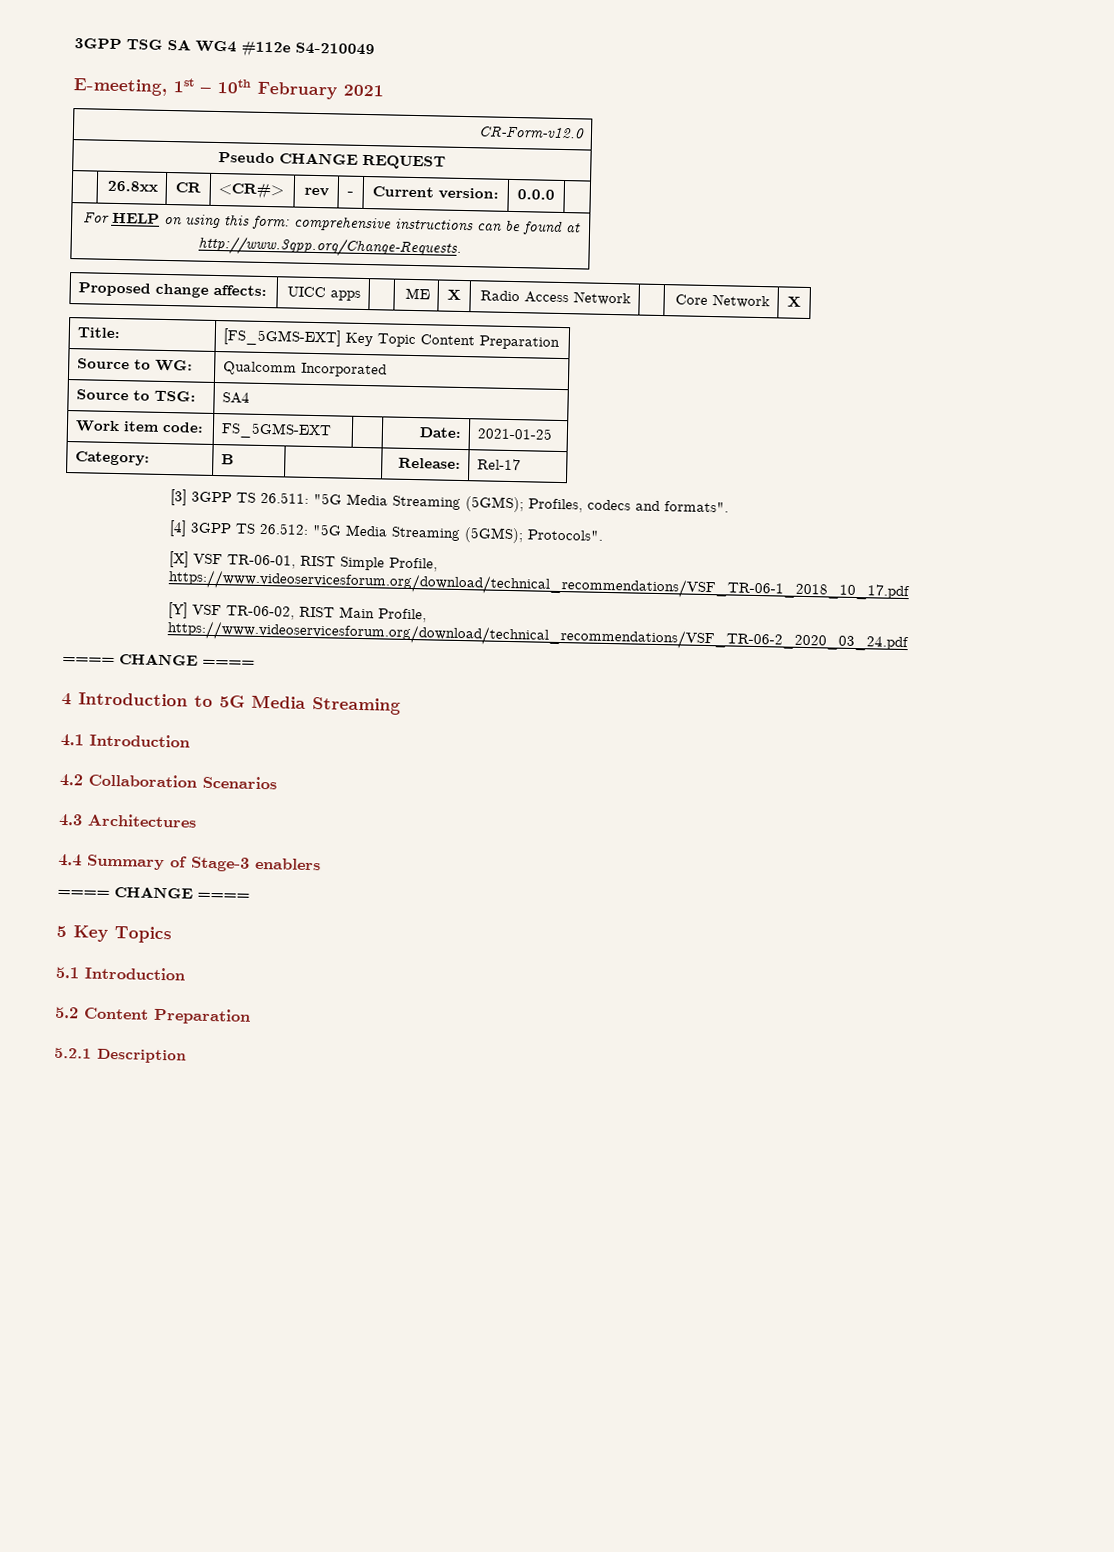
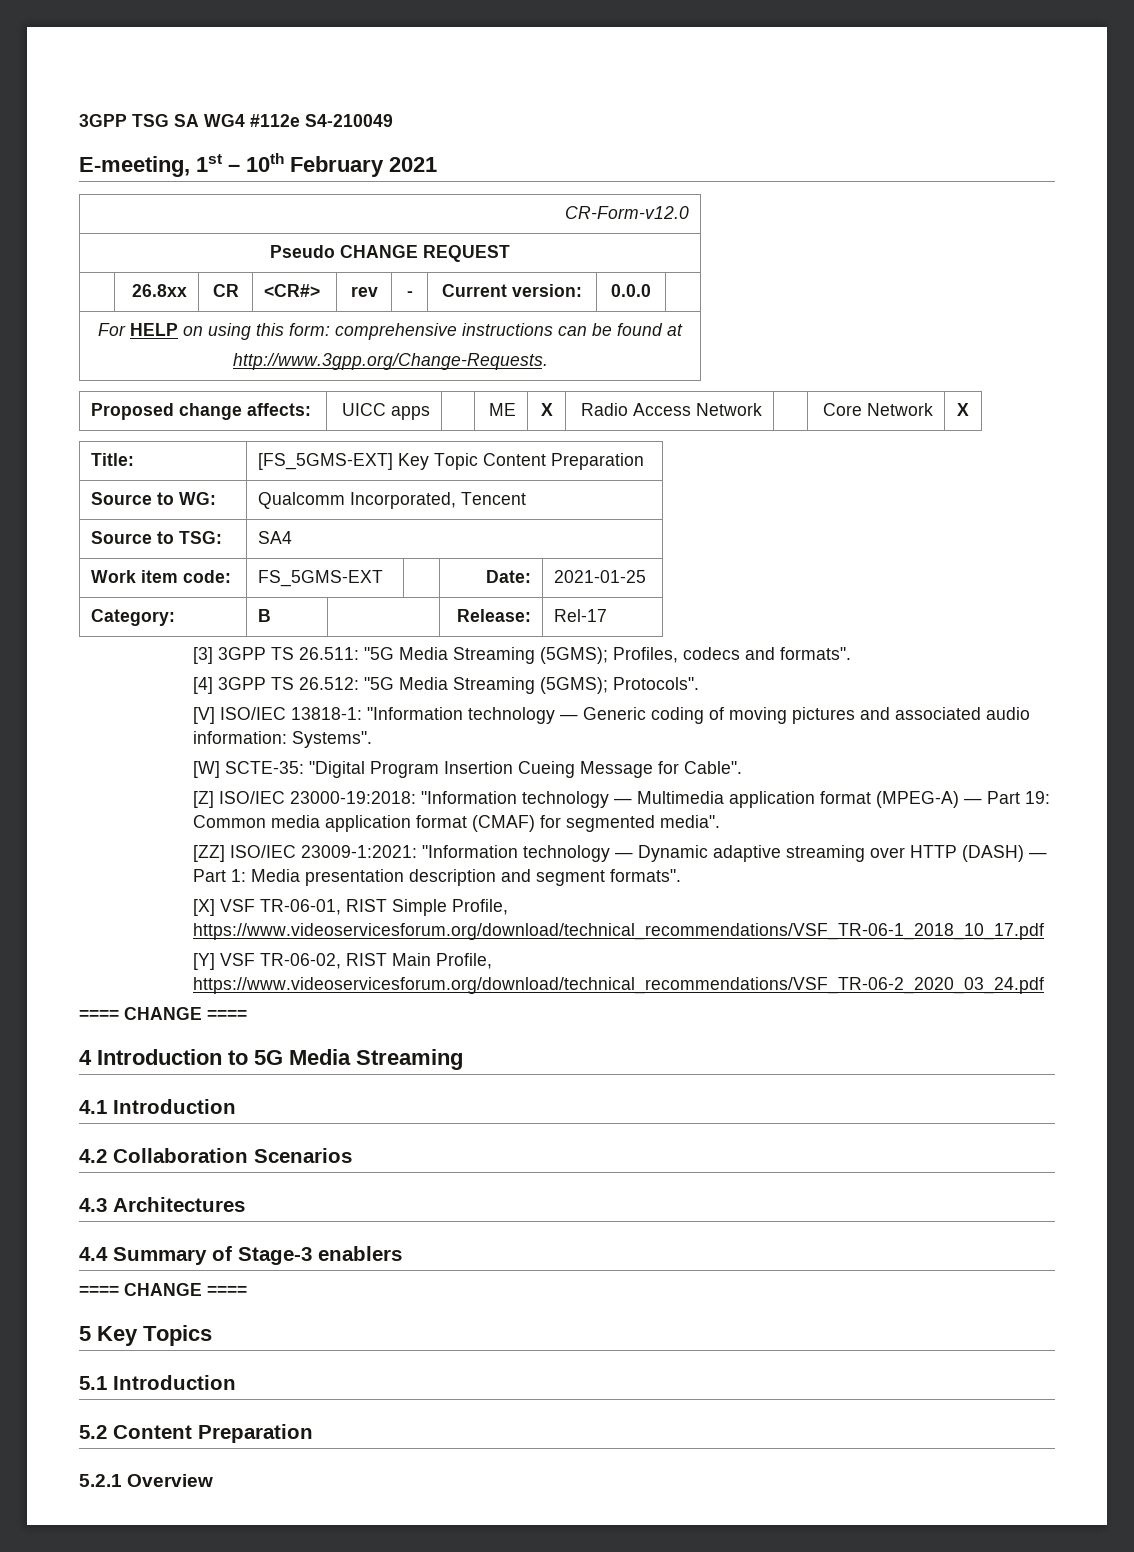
- Source to WG: | Qualcomm Incorporated
+ Source to WG: | Qualcomm Incorporated, Tencent
+ [V] ISO/IEC 13818-1: "Information technology — Generic coding of moving pictures and associated audio information: Systems".
+ [W] SCTE-35: "Digital Program Insertion Cueing Message for Cable".
+ [Z] ISO/IEC 23000-19:2018: "Information technology — Multimedia application format (MPEG-A) — Part 19: Common media application format (CMAF) for segmented media".
+ [ZZ] ISO/IEC 23009-1:2021: "Information technology — Dynamic adaptive streaming over HTTP (DASH) — Part 1: Media presentation description and segment formats".
- 5.2.1 Description
+ 5.2.1 Overview

